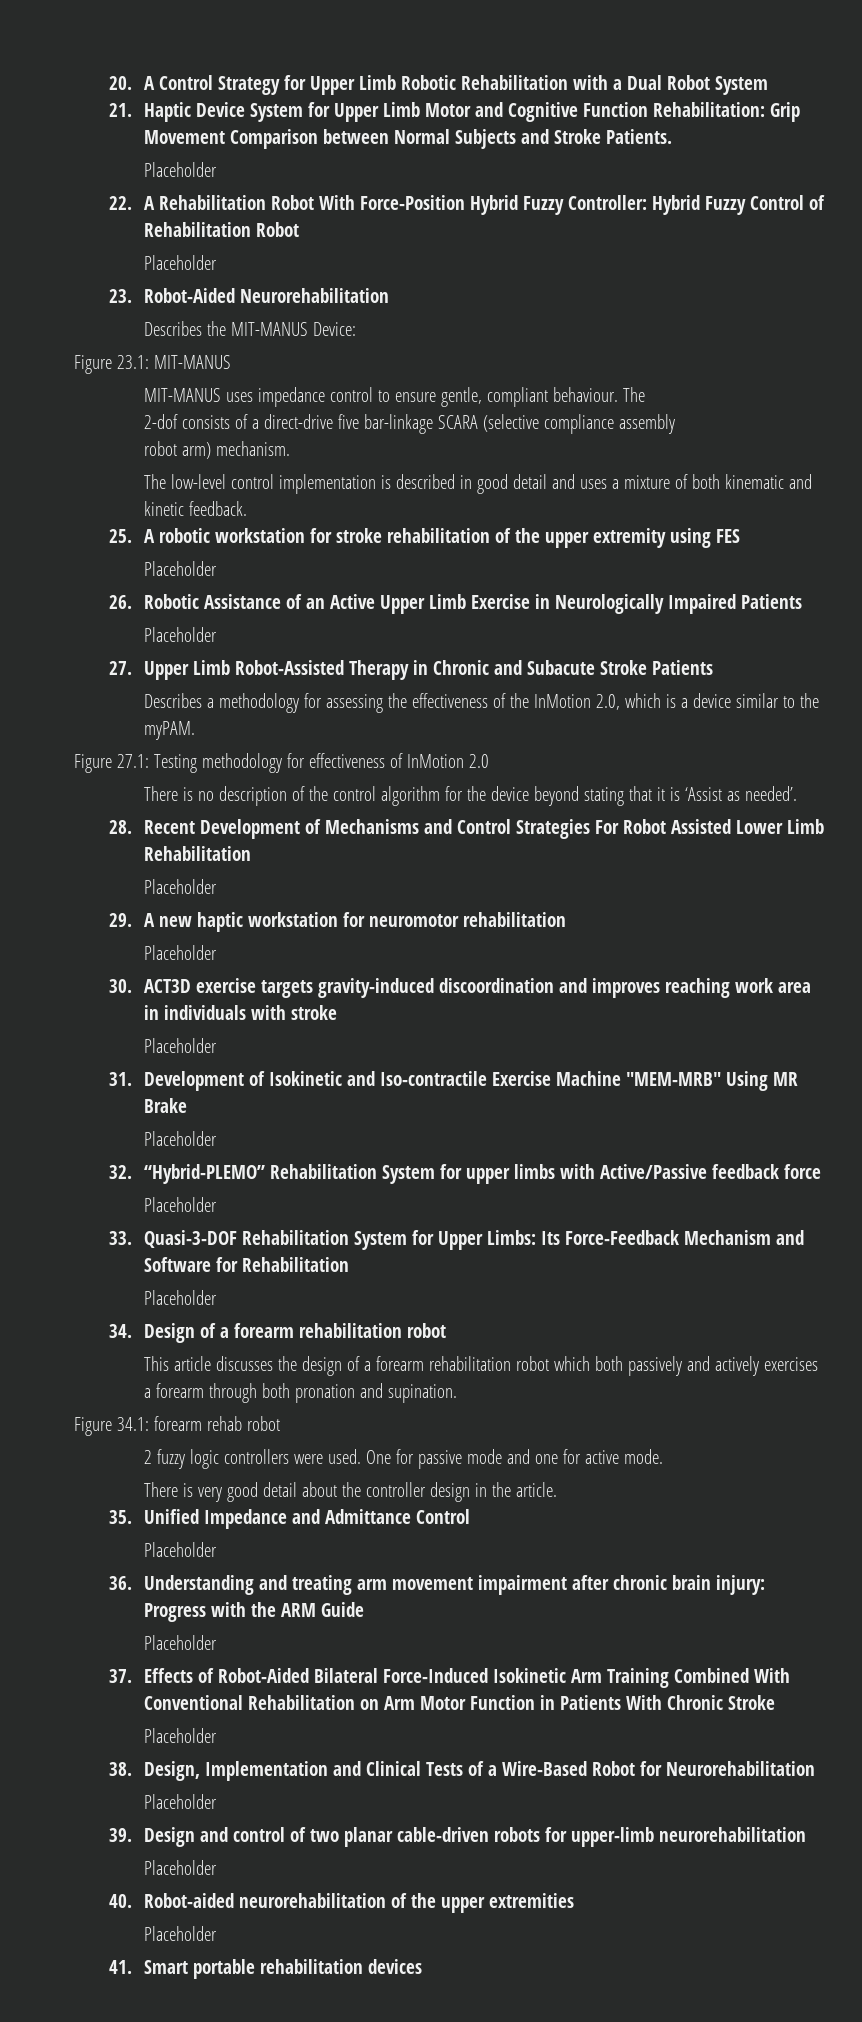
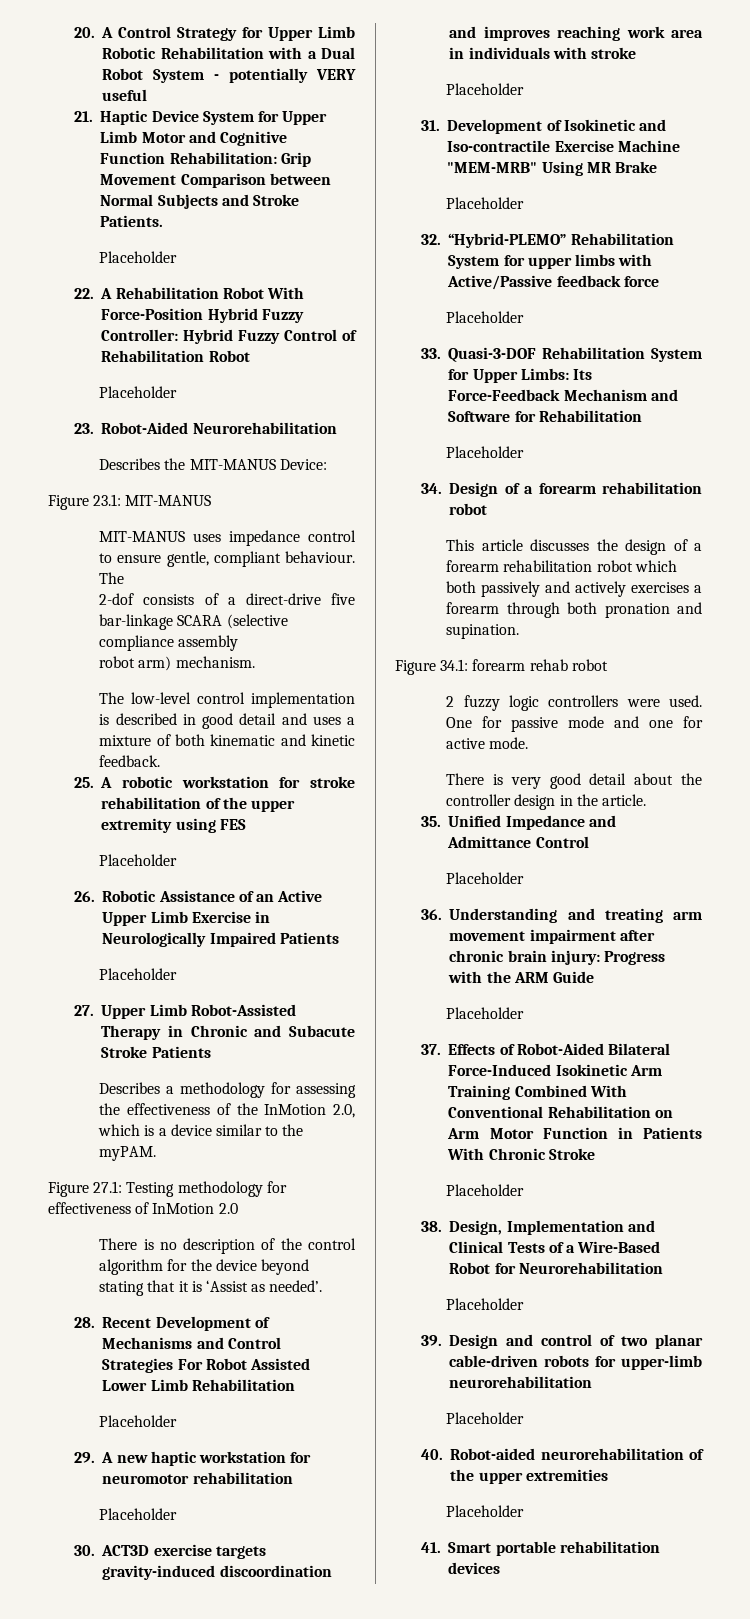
- 20. A Control Strategy for Upper Limb Robotic Rehabilitation with a Dual Robot System
+ 20. A Control Strategy for Upper Limb Robotic Rehabilitation with a Dual Robot System - potentially VERY useful

